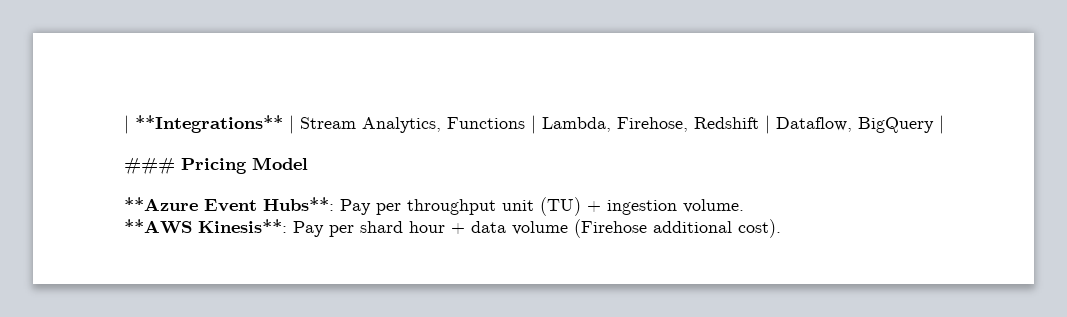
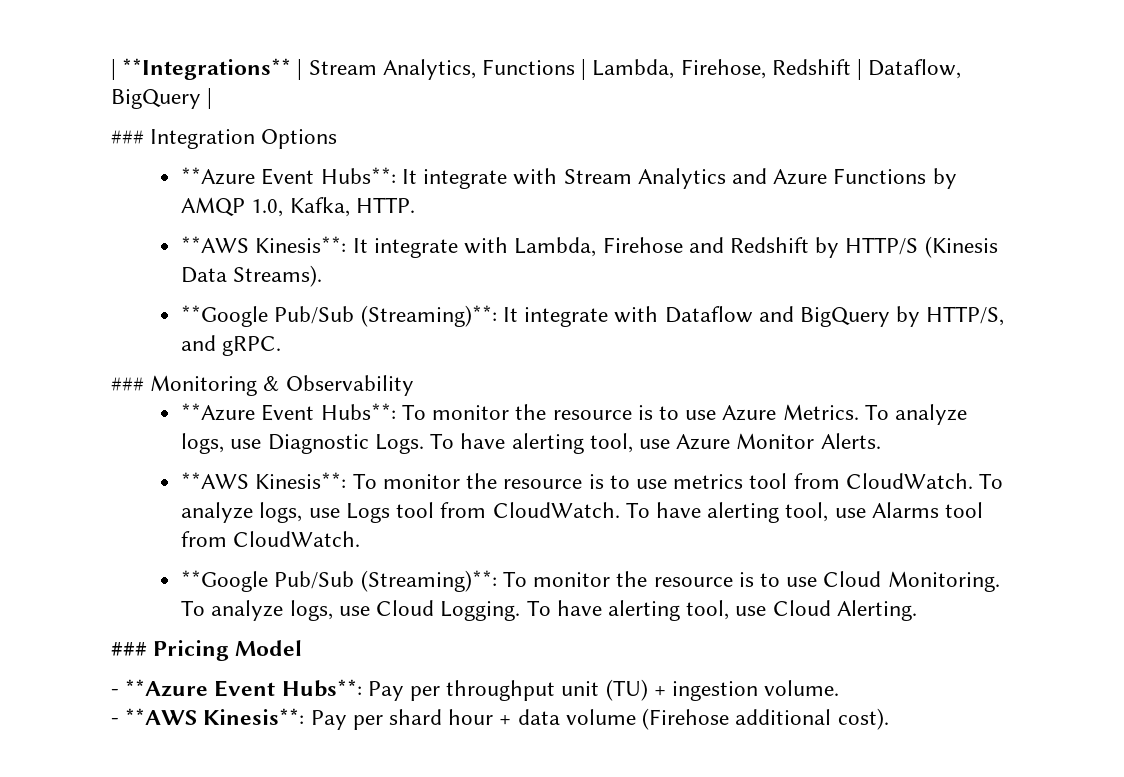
+ ### Integration Options
+ **Azure Event Hubs**: It integrate with Stream Analytics and Azure Functions by AMQP 1.0, Kafka, HTTP.
+ **AWS Kinesis**: It integrate with Lambda, Firehose and Redshift by HTTP/S (Kinesis Data Streams).
+ **Google Pub/Sub (Streaming)**: It integrate with Dataflow and BigQuery by HTTP/S, and gRPC.
+ ### Monitoring & Observability
+ **Azure Event Hubs**: To monitor the resource is to use Azure Metrics. To analyze logs, use Diagnostic Logs. To have alerting tool, use Azure Monitor Alerts.
+ **AWS Kinesis**: To monitor the resource is to use metrics tool from CloudWatch. To analyze logs, use Logs tool from CloudWatch. To have alerting tool, use Alarms tool from CloudWatch.
+ **Google Pub/Sub (Streaming)**: To monitor the resource is to use Cloud Monitoring. To analyze logs, use Cloud Logging. To have alerting tool, use Cloud Alerting.
- **Azure Event Hubs**: Pay per throughput unit (TU) + ingestion volume.
+ - **Azure Event Hubs**: Pay per throughput unit (TU) + ingestion volume.
- **AWS Kinesis**: Pay per shard hour + data volume (Firehose additional cost).
+ - **AWS Kinesis**: Pay per shard hour + data volume (Firehose additional cost).

